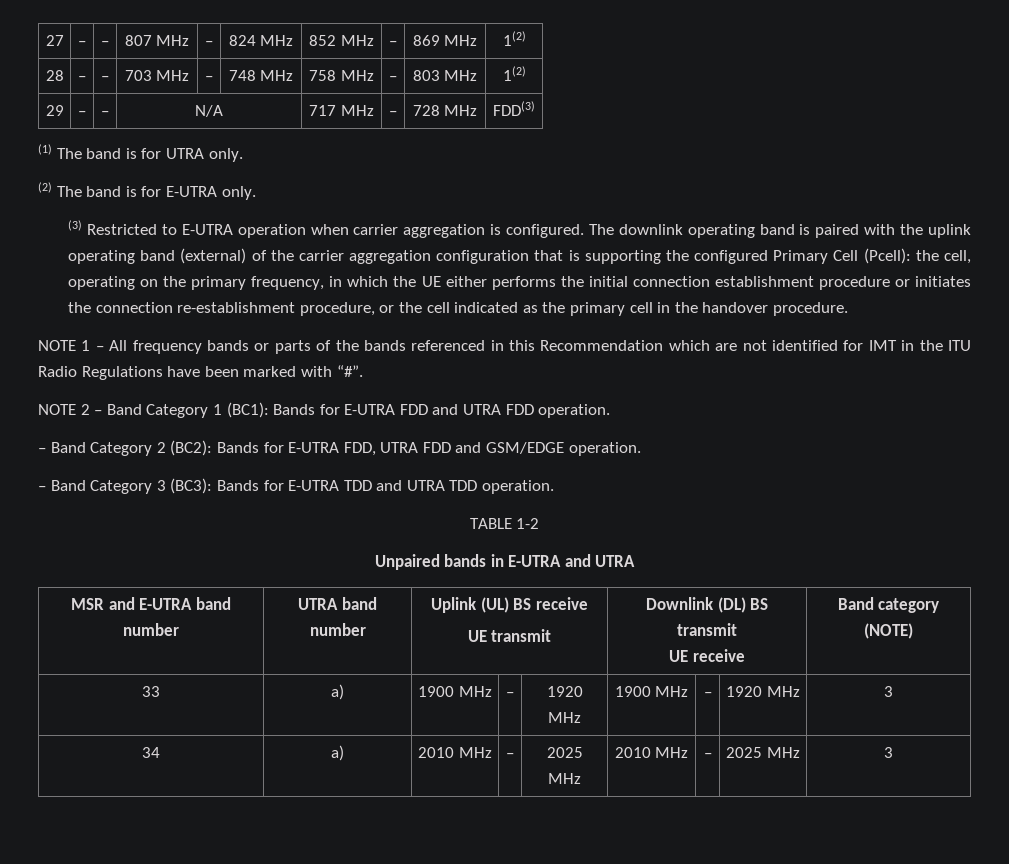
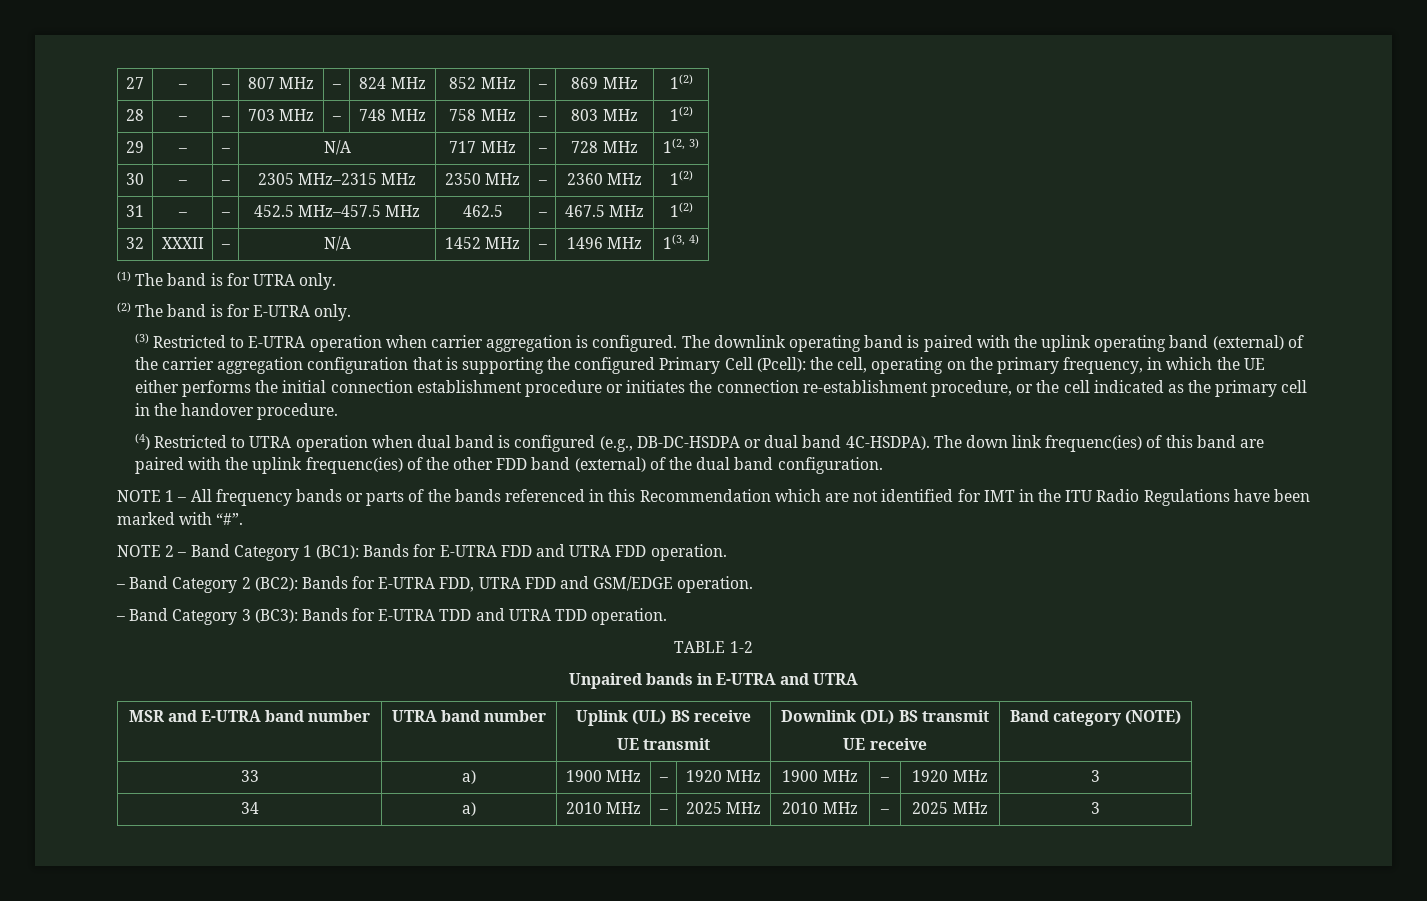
- 29 | – | – | N/A | 717 MHz | – | 728 MHz | FDD(3)
+ 29 | – | – | N/A | 717 MHz | – | 728 MHz | 1(2, 3)
+ 30 | – | – | 2305 MHz–2315 MHz | 2350 MHz | – | 2360 MHz | 1(2)
+ 31 | – | – | 452.5 MHz–457.5 MHz | 462.5 | – | 467.5 MHz | 1(2)
+ 32 | XXXII | – | N/A | 1452 MHz | – | 1496 MHz | 1(3, 4)
+ (4) Restricted to UTRA operation when dual band is configured (e.g., DB-DC-HSDPA or dual band 4C-HSDPA). The down link frequenc(ies) of this band are paired with the uplink frequenc(ies) of the other FDD band (external) of the dual band configuration.

